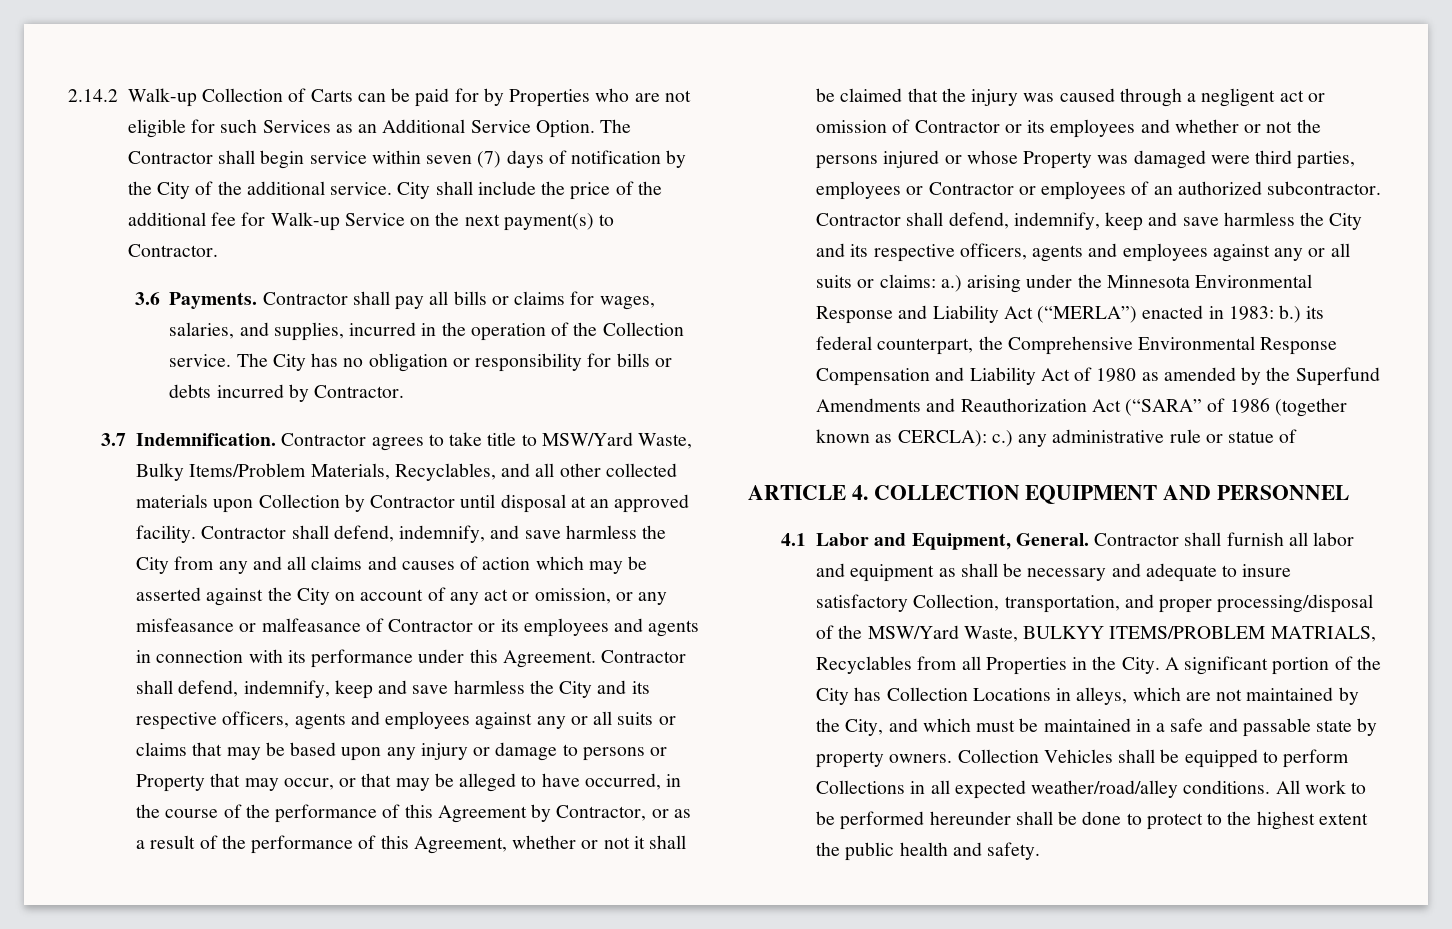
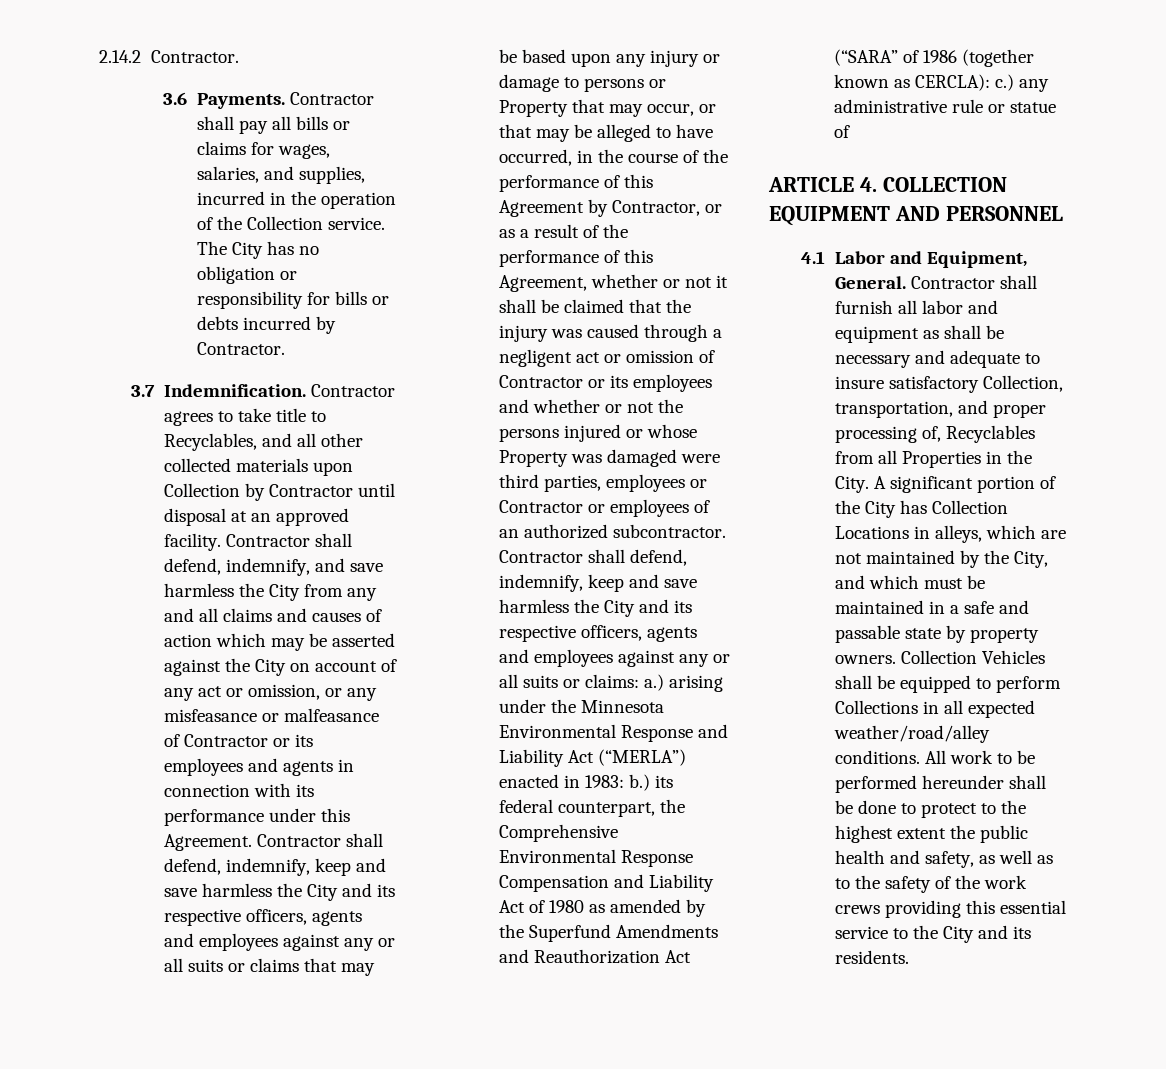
- 2.14.2 Walk-up Collection of Carts can be paid for by Properties who are not eligible for such Services as an Additional Service Option. The Contractor shall begin service within seven (7) days of notification by the City of the additional service. City shall include the price of the additional fee for Walk-up Service on the next payment(s) to Contractor.
+ 2.14.2 Contractor.
- Contractor agrees to take title to MSW/Yard Waste, Bulky Items/Problem Materials, Recyclables, and all other collected materials upon Collection by Contractor until disposal at an approved facility.
+ Contractor agrees to take title to Recyclables, and all other collected materials upon Collection by Contractor until disposal at an approved facility.
- Contractor shall furnish all labor and equipment as shall be necessary and adequate to insure satisfactory Collection, transportation, and proper processing/disposal of the MSW/Yard Waste, BULKYY ITEMS/PROBLEM MATRIALS, Recyclables from all Properties in the City.
+ Contractor shall furnish all labor and equipment as shall be necessary and adequate to insure satisfactory Collection, transportation, and proper processing of, Recyclables from all Properties in the City.
- All work to be performed hereunder shall be done to protect to the highest extent the public health and safety.
+ All work to be performed hereunder shall be done to protect to the highest extent the public health and safety, as well as to the safety of the work crews providing this essential service to the City and its residents.

